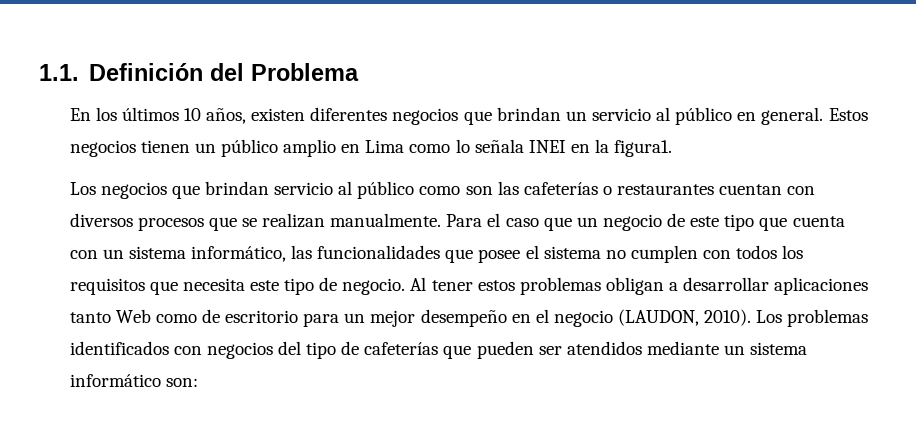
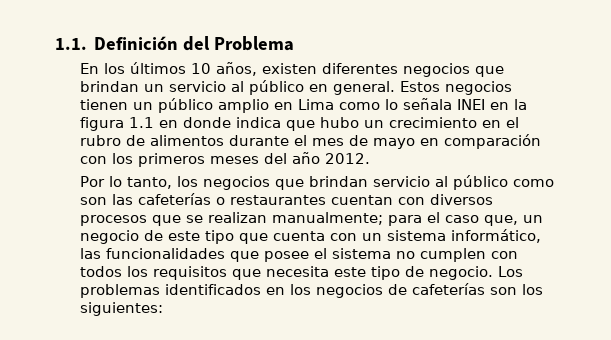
- Estos negocios tienen un público amplio en Lima como lo señala INEI en la figura1.
- Los negocios que brindan servicio al público como son las cafeterías o restaurantes cuentan con diversos procesos que se realizan manualmente. Para el caso que un negocio de este tipo que cuenta con un sistema informático, las funcionalidades que posee el sistema no cumplen con todos los requisitos que necesita este tipo de negocio.
+ Estos negocios tienen un público amplio en Lima como lo señala INEI en la figura 1.1 en donde indica que hubo un crecimiento en el rubro de alimentos durante el mes de mayo en comparación con los primeros meses del año 2012.
+ Por lo tanto, los negocios que brindan servicio al público como son las cafeterías o restaurantes cuentan con diversos procesos que se realizan manualmente; para el caso que, un negocio de este tipo que cuenta con un sistema informático, las funcionalidades que posee el sistema no cumplen con todos los requisitos que necesita este tipo de negocio.
- Al tener estos problemas obligan a desarrollar aplicaciones tanto Web como de escritorio para un mejor desempeño en el negocio (LAUDON, 2010). Los problemas identificados con negocios del tipo de cafeterías que pueden ser atendidos mediante un sistema informático son:
+ Los problemas identificados en los negocios de cafeterías son los siguientes:

